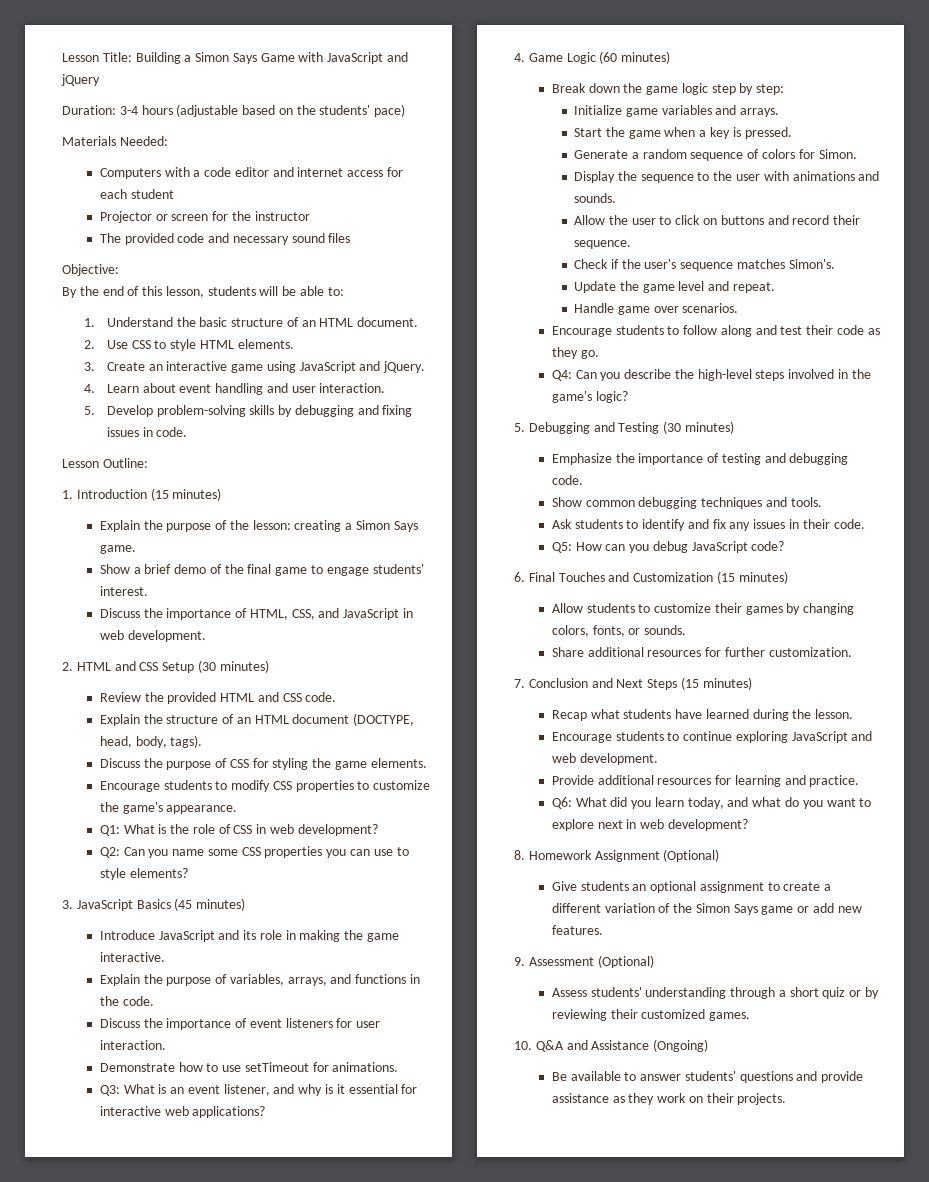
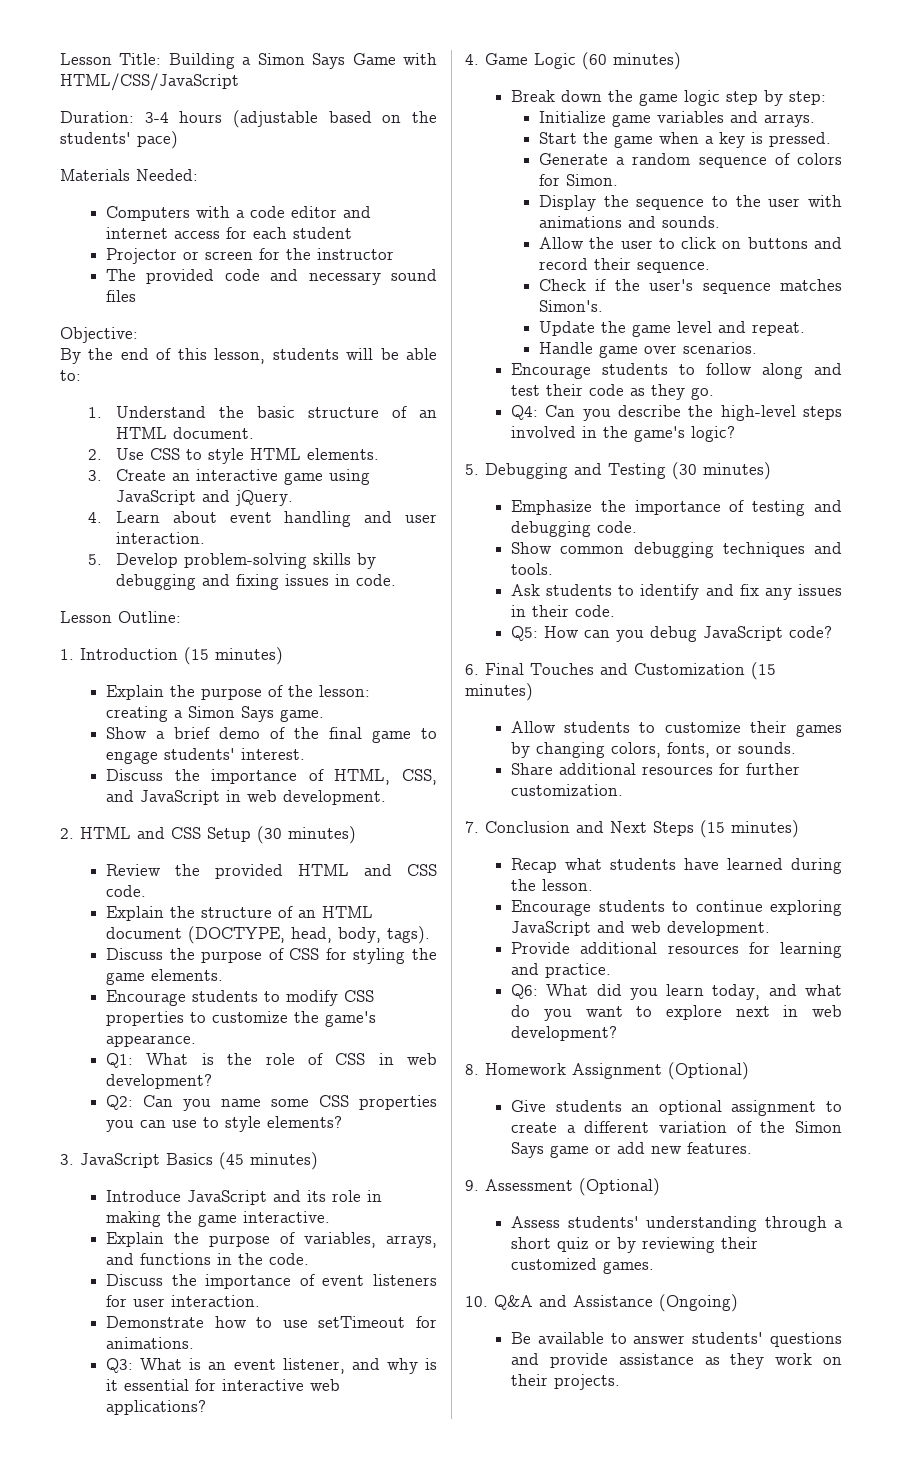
- Lesson Title: Building a Simon Says Game with JavaScript and jQuery
+ Lesson Title: Building a Simon Says Game with HTML/CSS/JavaScript

